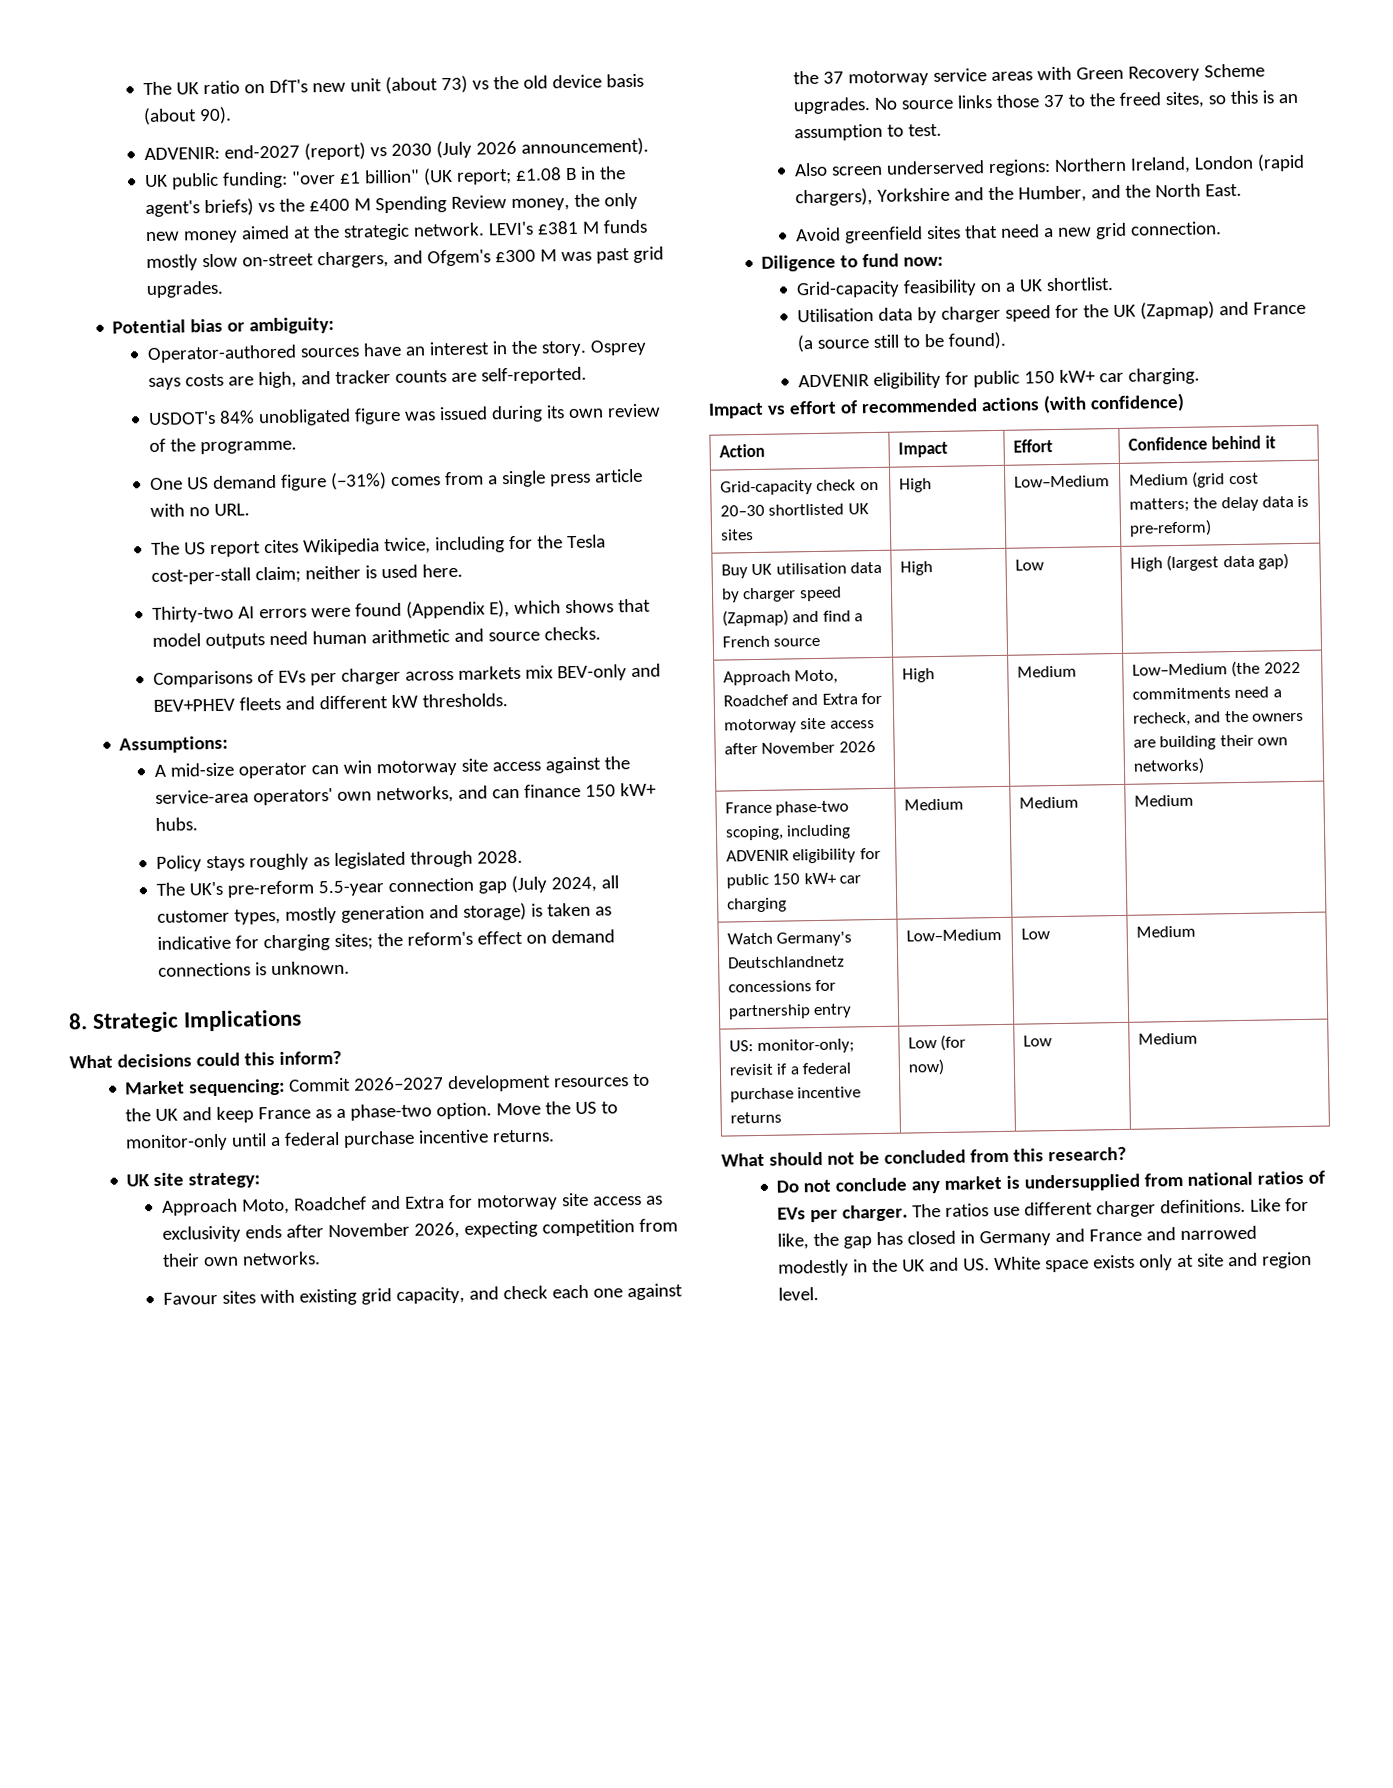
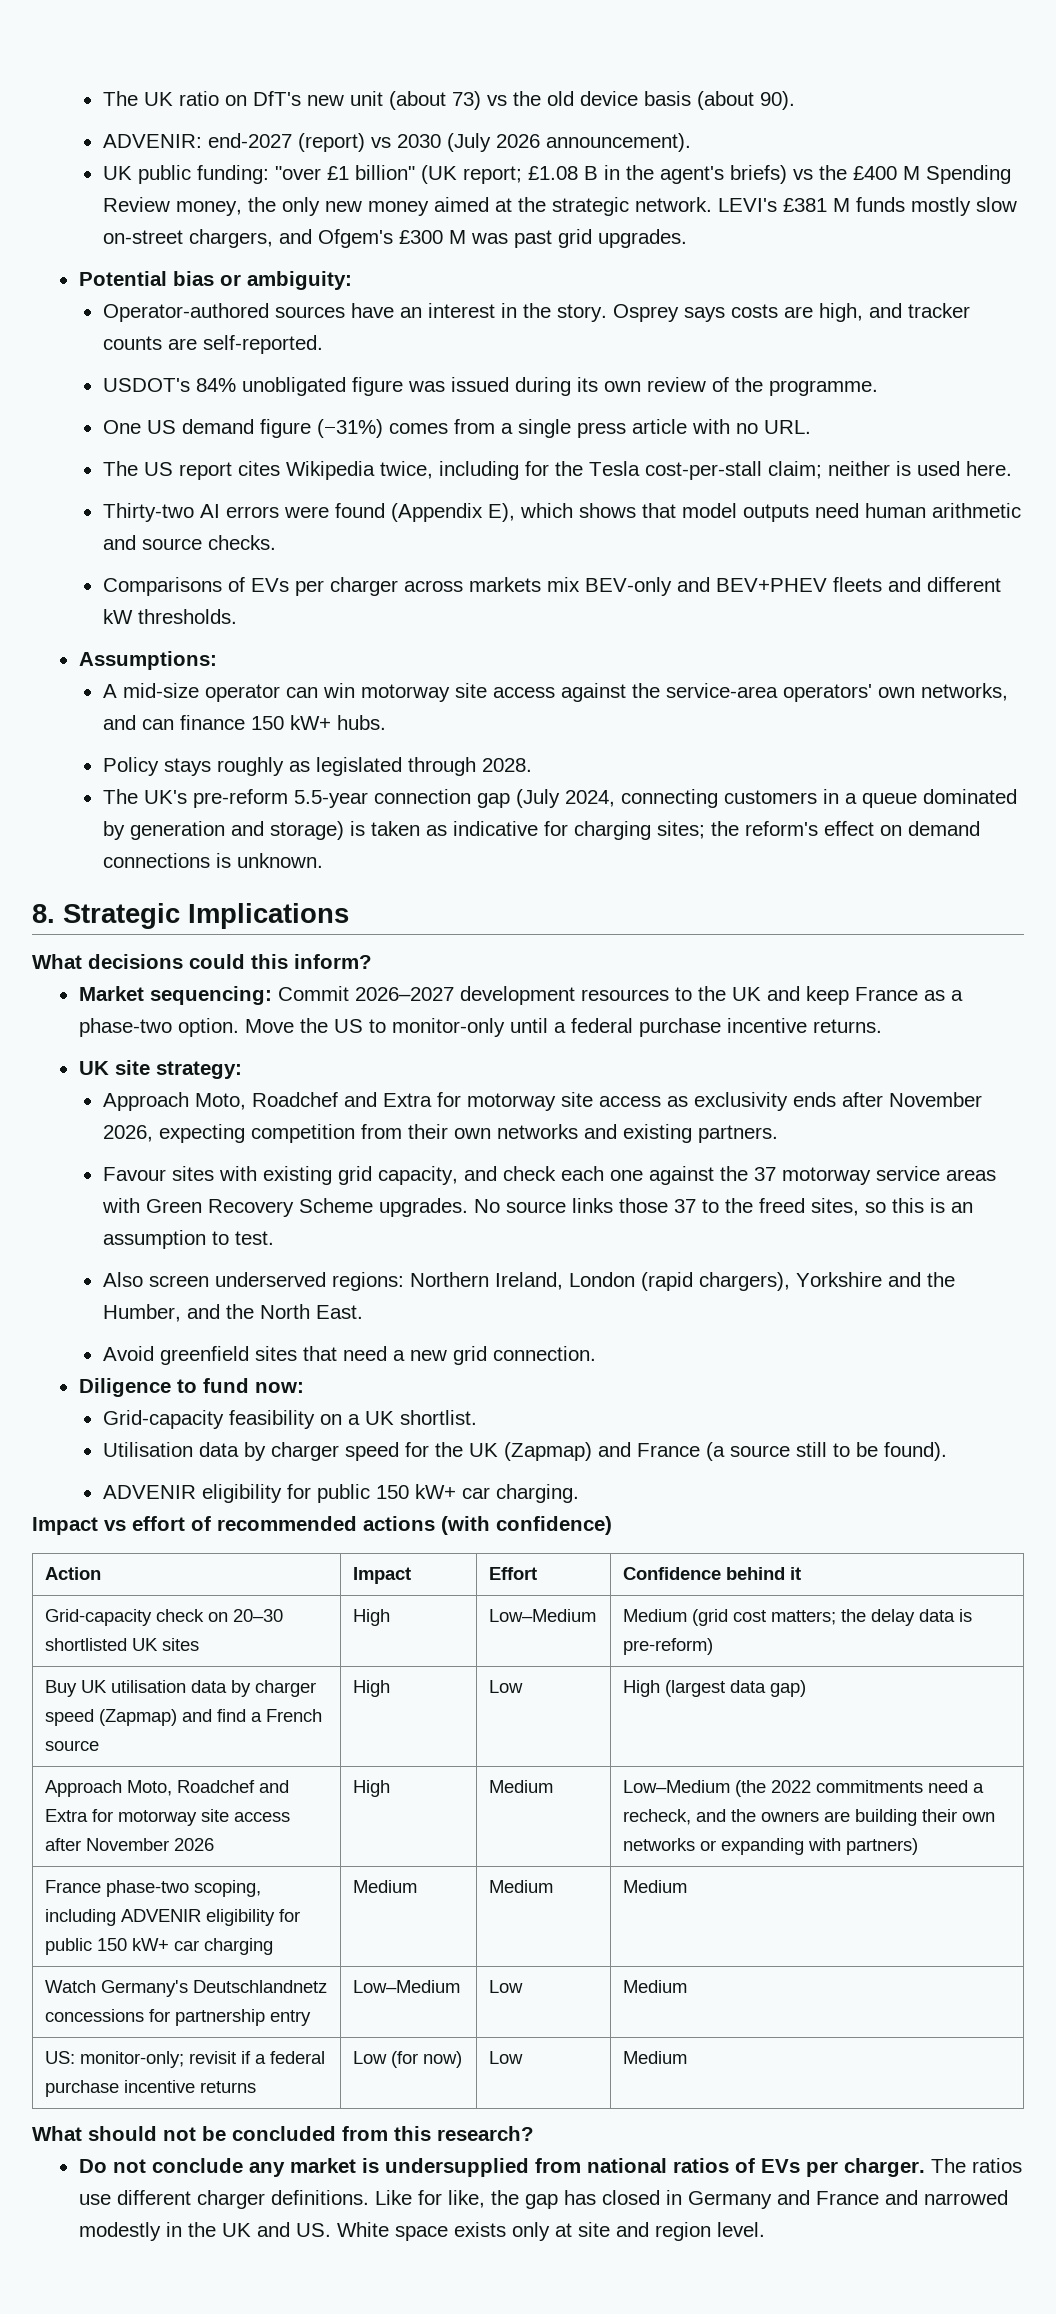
- The UK's pre-reform 5.5-year connection gap (July 2024, all customer types, mostly generation and storage) is taken as indicative for charging sites; the reform's effect on demand connections is unknown.
+ The UK's pre-reform 5.5-year connection gap (July 2024, connecting customers in a queue dominated by generation and storage) is taken as indicative for charging sites; the reform's effect on demand connections is unknown.
- Approach Moto, Roadchef and Extra for motorway site access as exclusivity ends after November 2026, expecting competition from their own networks.
+ Approach Moto, Roadchef and Extra for motorway site access as exclusivity ends after November 2026, expecting competition from their own networks and existing partners.
- Approach Moto, Roadchef and Extra for motorway site access after November 2026 | High | Medium | Low–Medium (the 2022 commitments need a recheck, and the owners are building their own networks)
+ Approach Moto, Roadchef and Extra for motorway site access after November 2026 | High | Medium | Low–Medium (the 2022 commitments need a recheck, and the owners are building their own networks or expanding with partners)

